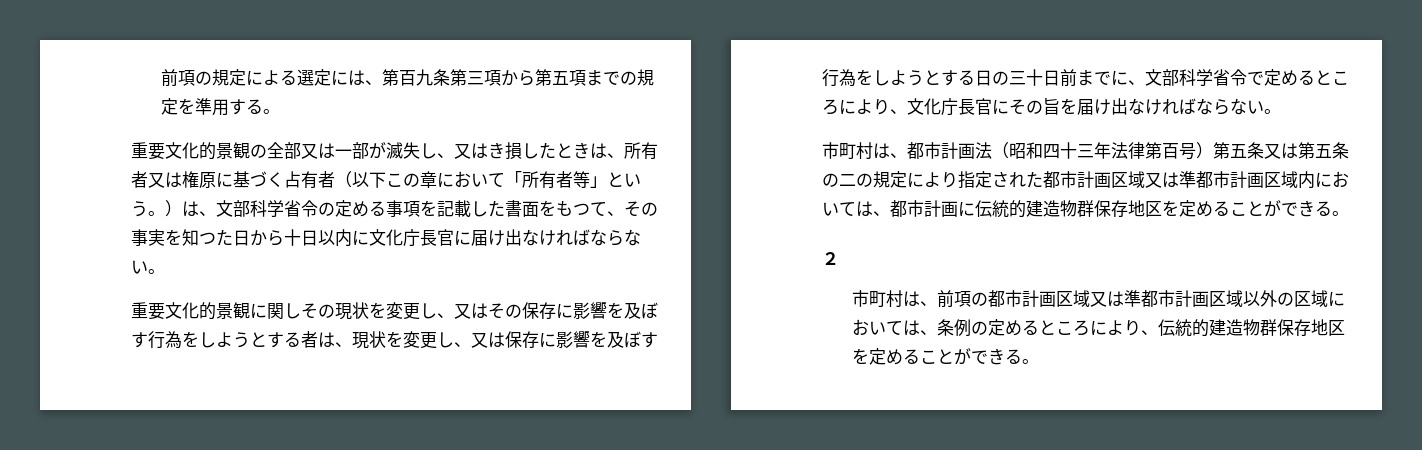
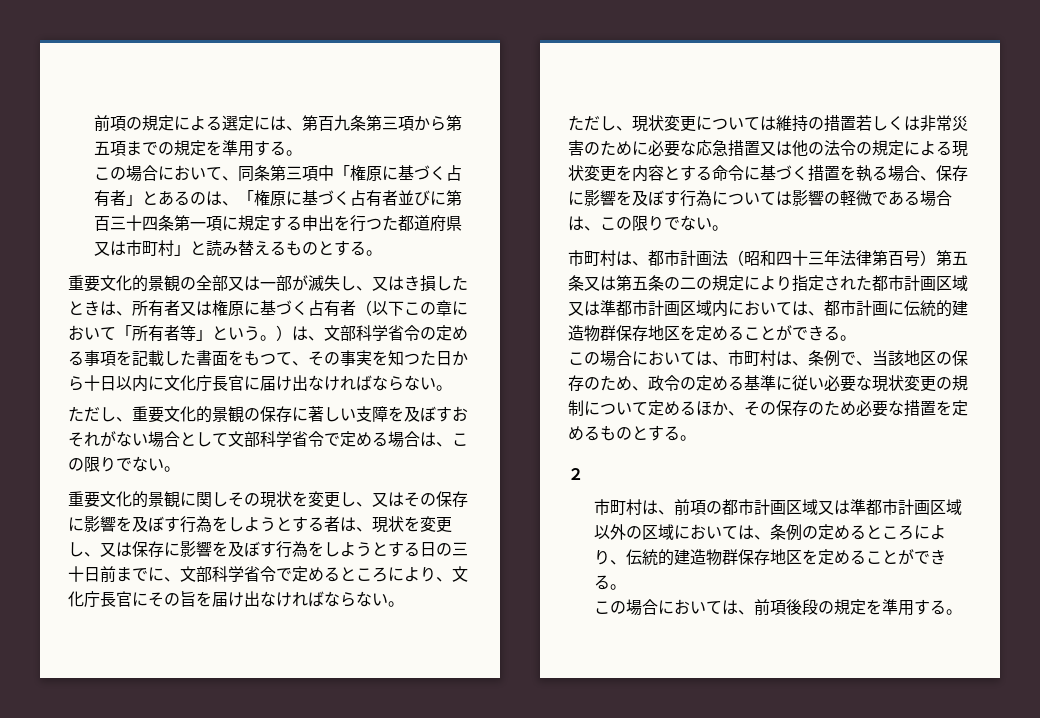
+ この場合において、同条第三項中「権原に基づく占有者」とあるのは、「権原に基づく占有者並びに第百三十四条第一項に規定する申出を行つた都道府県又は市町村」と読み替えるものとする。
+ ただし、重要文化的景観の保存に著しい支障を及ぼすおそれがない場合として文部科学省令で定める場合は、この限りでない。
+ ただし、現状変更については維持の措置若しくは非常災害のために必要な応急措置又は他の法令の規定による現状変更を内容とする命令に基づく措置を執る場合、保存に影響を及ぼす行為については影響の軽微である場合は、この限りでない。
+ この場合においては、市町村は、条例で、当該地区の保存のため、政令の定める基準に従い必要な現状変更の規制について定めるほか、その保存のため必要な措置を定めるものとする。
+ この場合においては、前項後段の規定を準用する。

